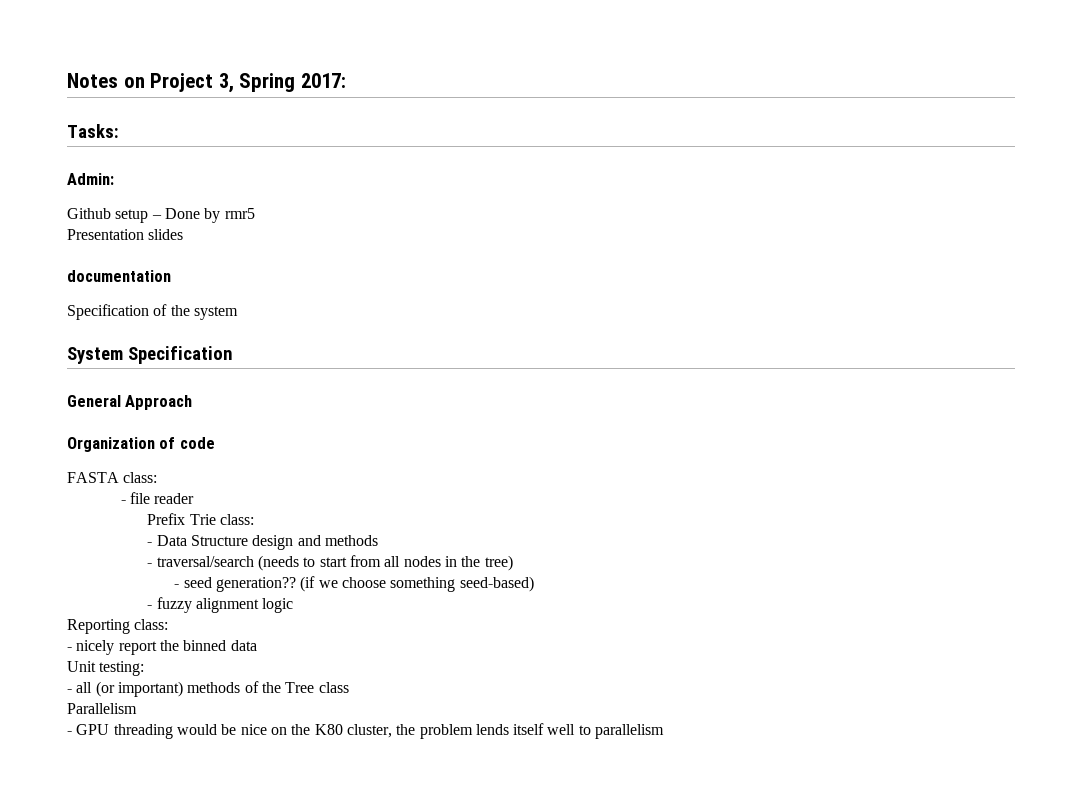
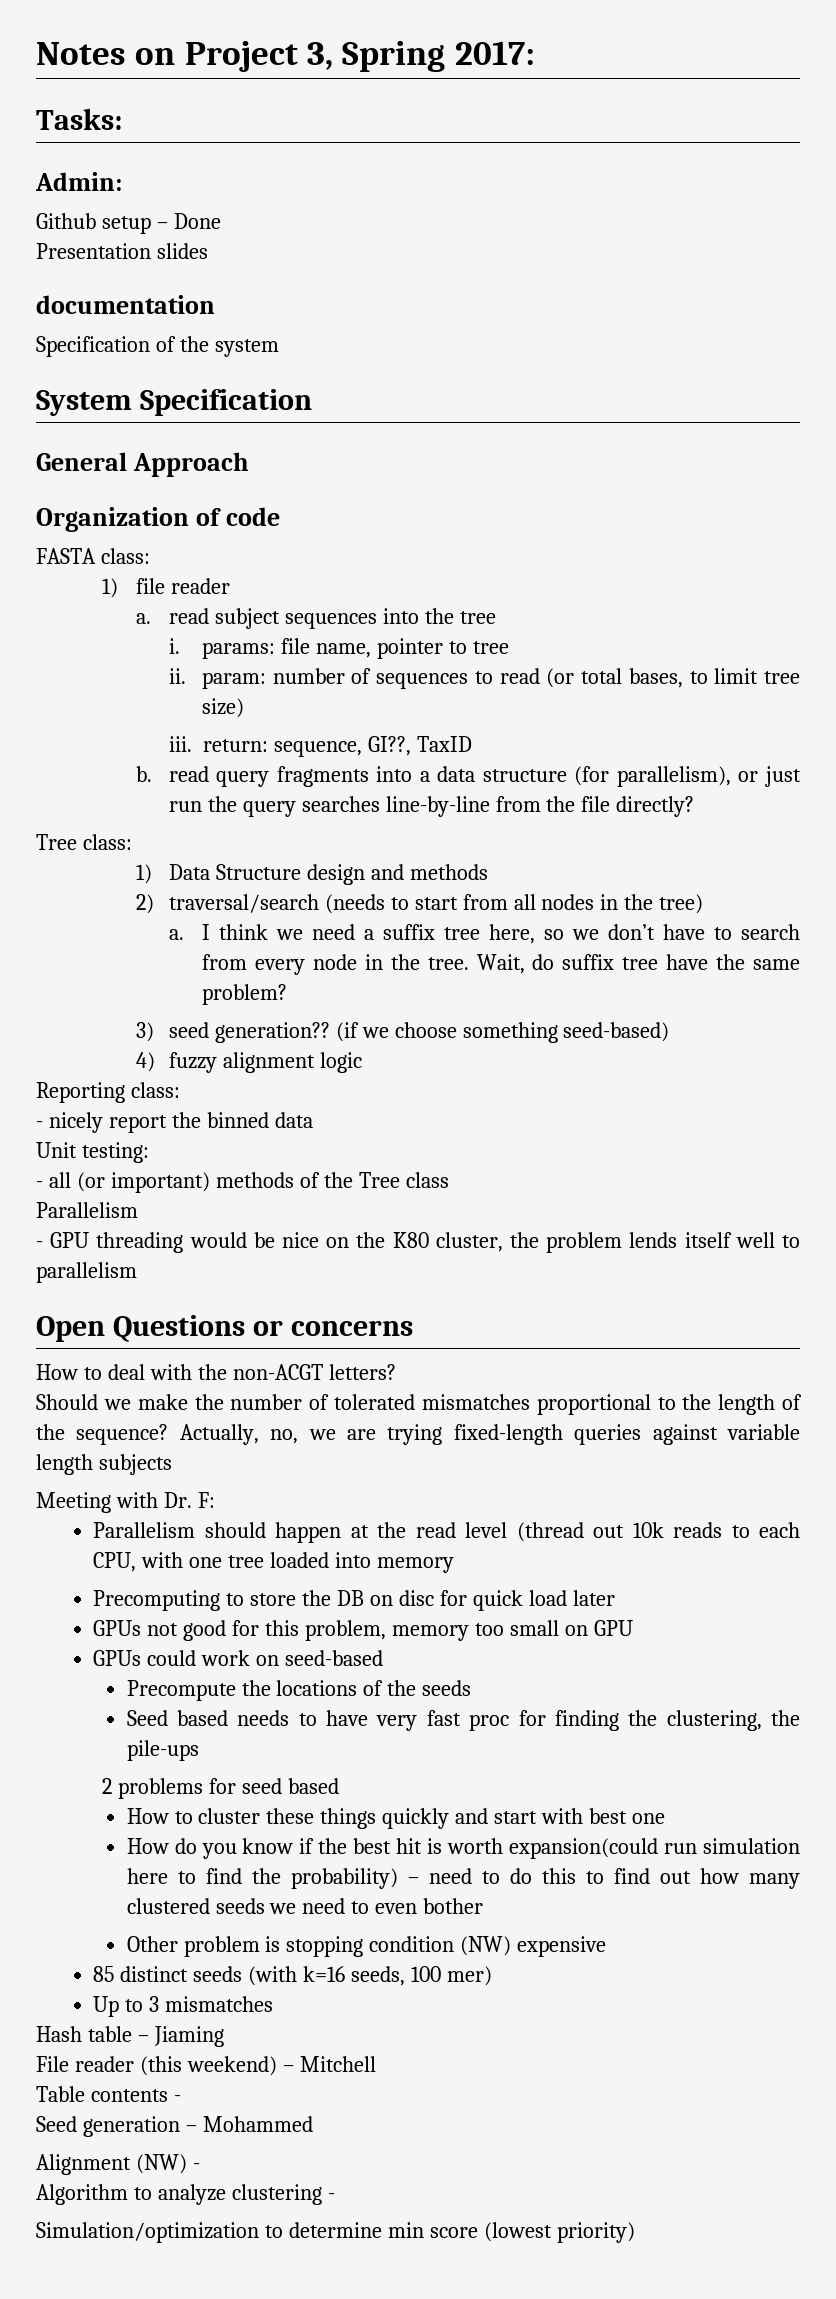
- Github setup – Done by rmr5
+ Github setup – Done
- - file reader
+ 1) file reader
- Prefix Trie class:
- - Data Structure design and methods
+ a. read subject sequences into the tree
+ i. params: file name, pointer to tree
+ ii. param: number of sequences to read (or total bases, to limit tree size)
+ iii. return: sequence, GI??, TaxID
+ b. read query fragments into a data structure (for parallelism), or just run the query searches line-by-line from the file directly?
+ Tree class:
+ 1) Data Structure design and methods
- - traversal/search (needs to start from all nodes in the tree)
+ 2) traversal/search (needs to start from all nodes in the tree)
- - seed generation??
+ a. I think we need a suffix tree here, so we don’t have to search from every node in the tree. Wait, do suffix tree have the same problem?
+ 3) seed generation??
- - fuzzy alignment logic
+ 4) fuzzy alignment logic
+ Open Questions or concerns
+ How to deal with the non-ACGT letters?
+ Should we make the number of tolerated mismatches proportional to the length of the sequence? Actually, no, we are trying fixed-length queries against variable length subjects
+ Meeting with Dr. F:
+ Parallelism should happen at the read level (thread out 10k reads to each CPU, with one tree loaded into memory
+ Precomputing to store the DB on disc for quick load later
+ GPUs not good for this problem, memory too small on GPU
+ GPUs could work on seed-based
+ Precompute the locations of the seeds
+ Seed based needs to have very fast proc for finding the clustering, the pile-ups
+ 2 problems for seed based
+ How to cluster these things quickly and start with best one
+ How do you know if the best hit is worth expansion(could run simulation here to find the probability) – need to do this to find out how many clustered seeds we need to even bother
+ Other problem is stopping condition (NW) expensive
+ 85 distinct seeds (with k=16 seeds, 100 mer)
+ Up to 3 mismatches
+ Hash table – Jiaming
+ File reader (this weekend) – Mitchell
+ Table contents -
+ Seed generation – Mohammed
+ Alignment (NW) -
+ Algorithm to analyze clustering -
+ Simulation/optimization to determine min score (lowest priority)

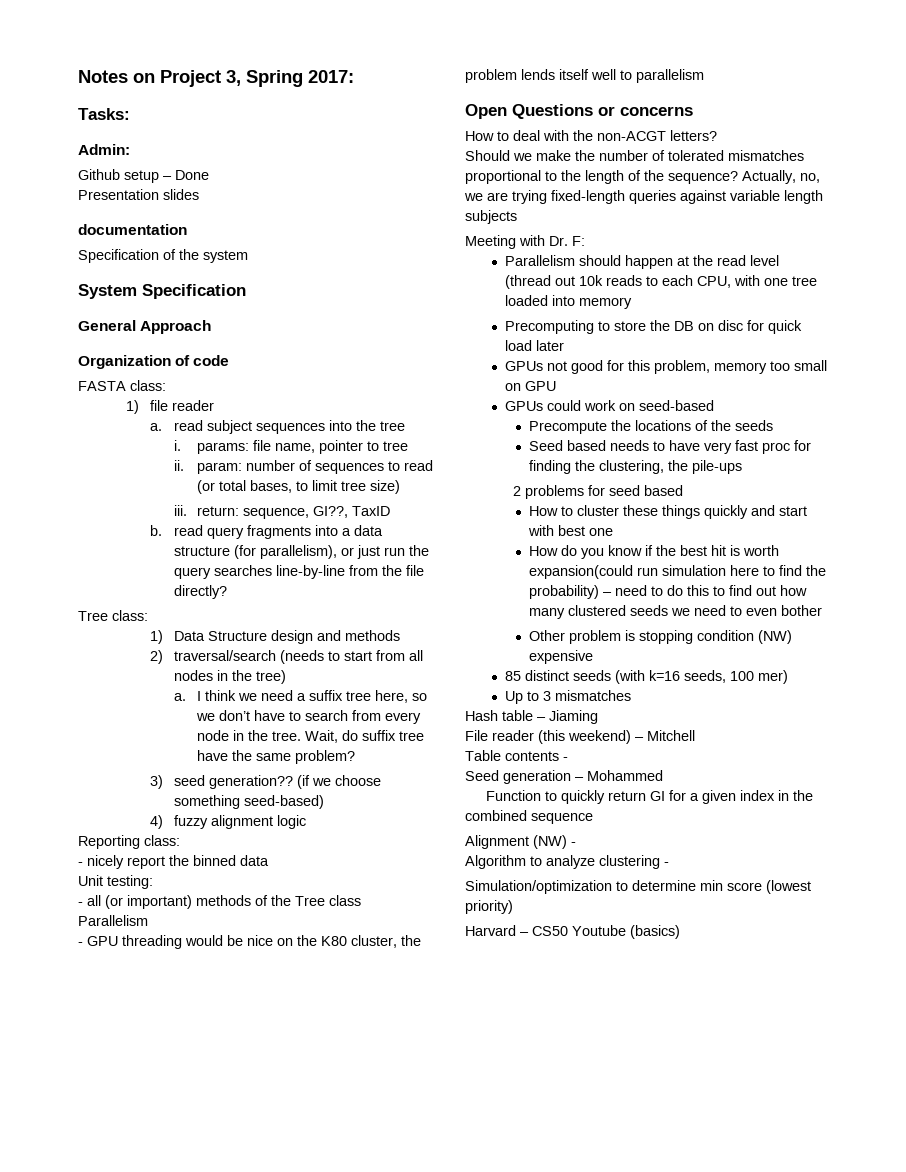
+ Function to quickly return GI for a given index in the combined sequence
+ Harvard – CS50 Youtube (basics)

